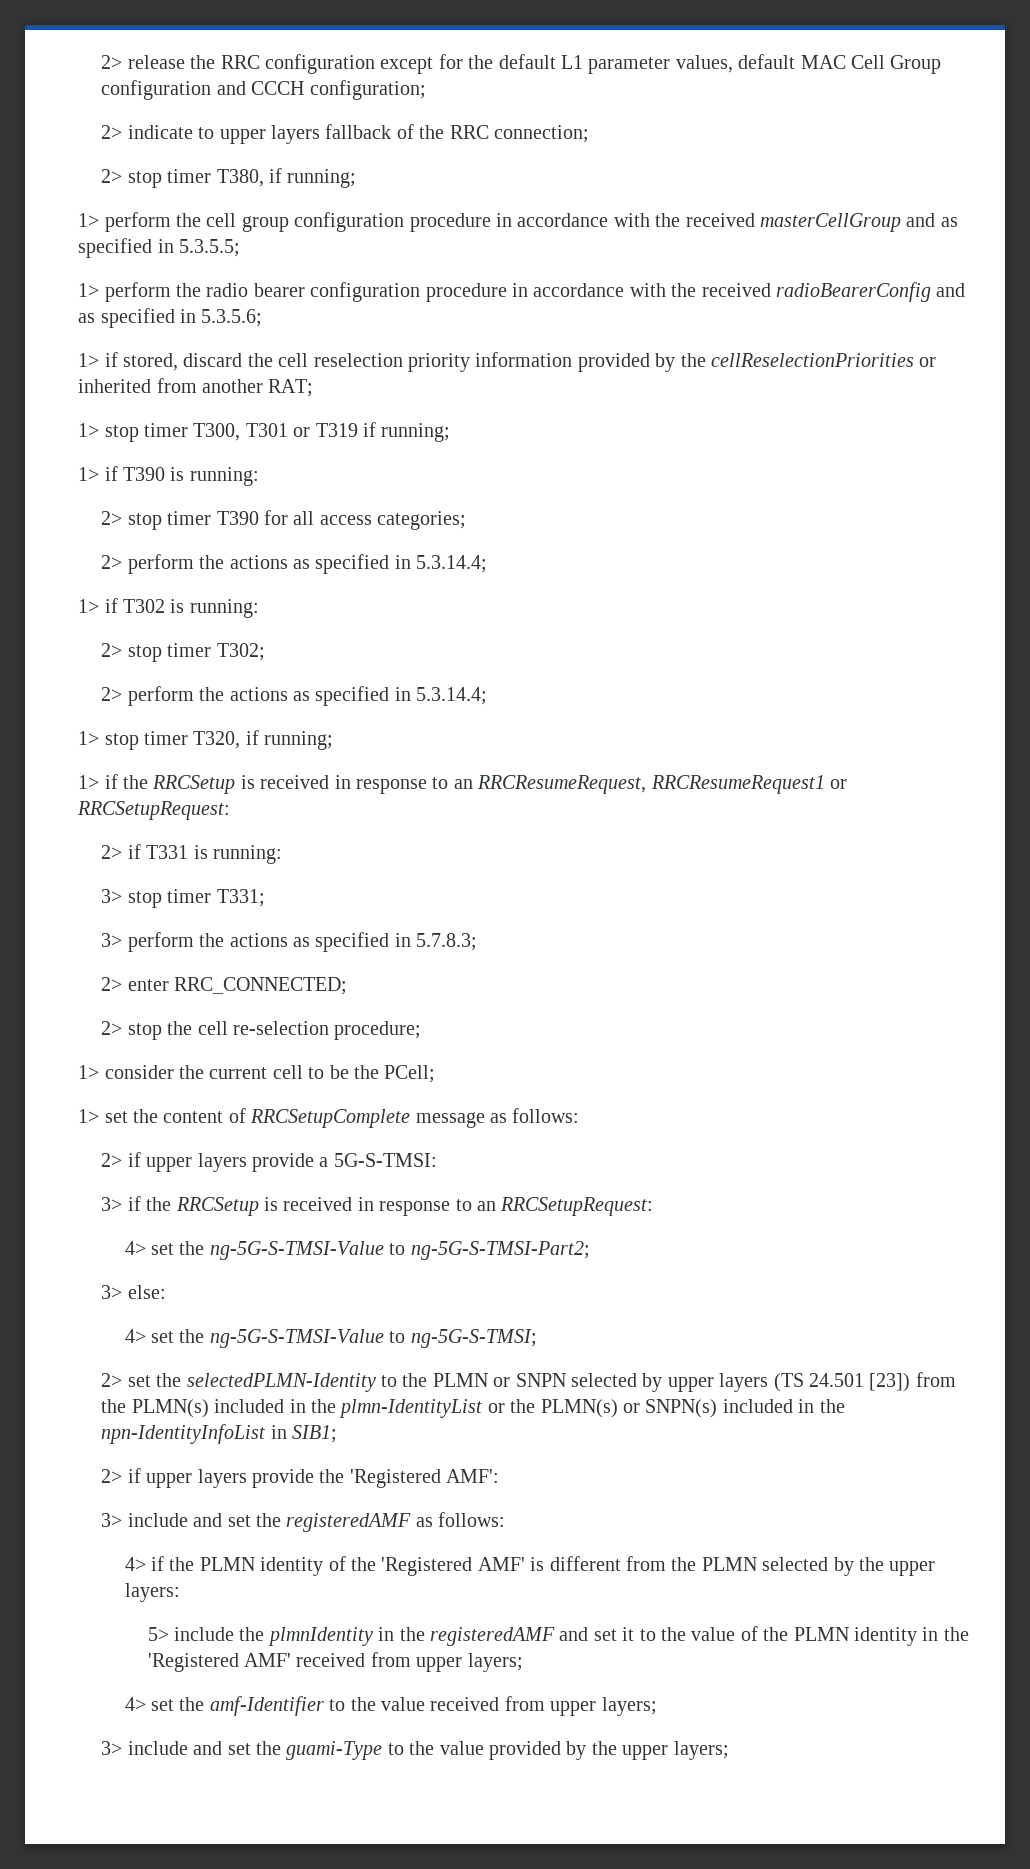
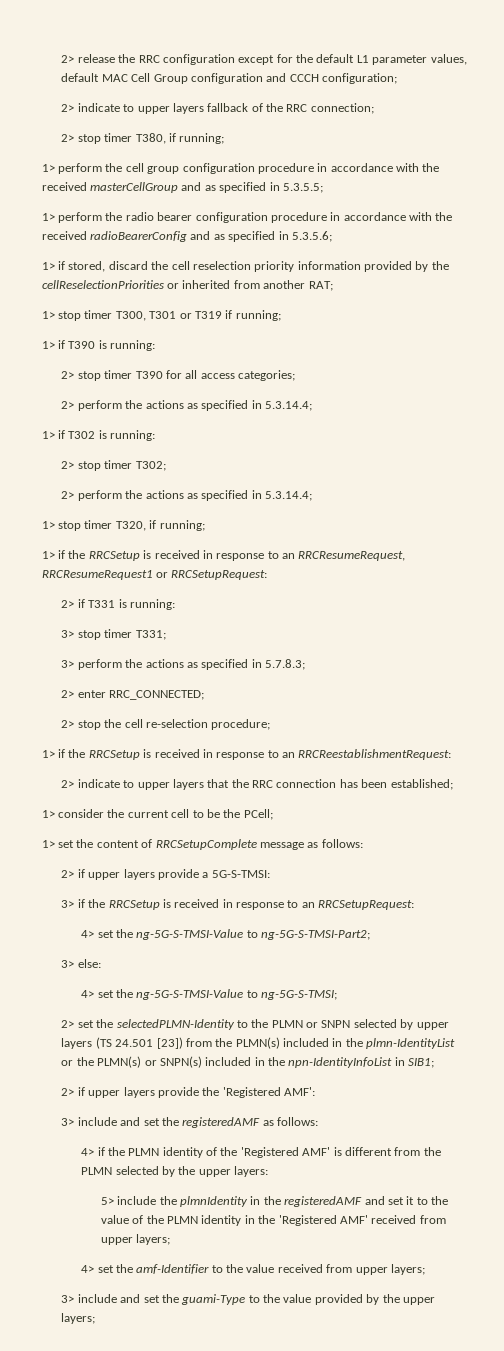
+ 1> if the RRCSetup is received in response to an RRCReestablishmentRequest:
+ 2> indicate to upper layers that the RRC connection has been established;

